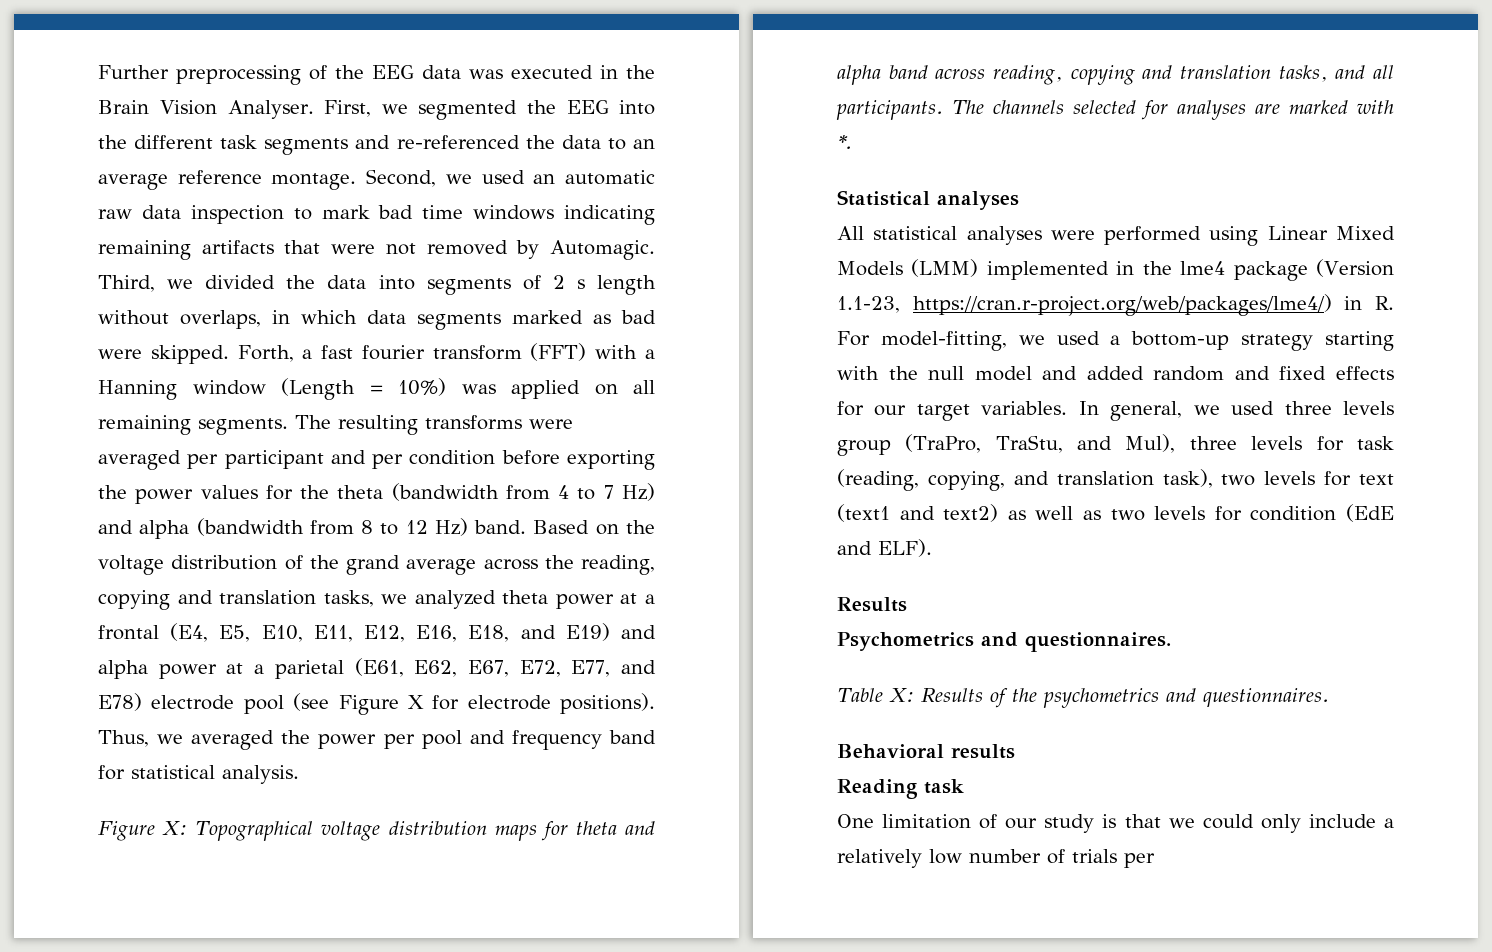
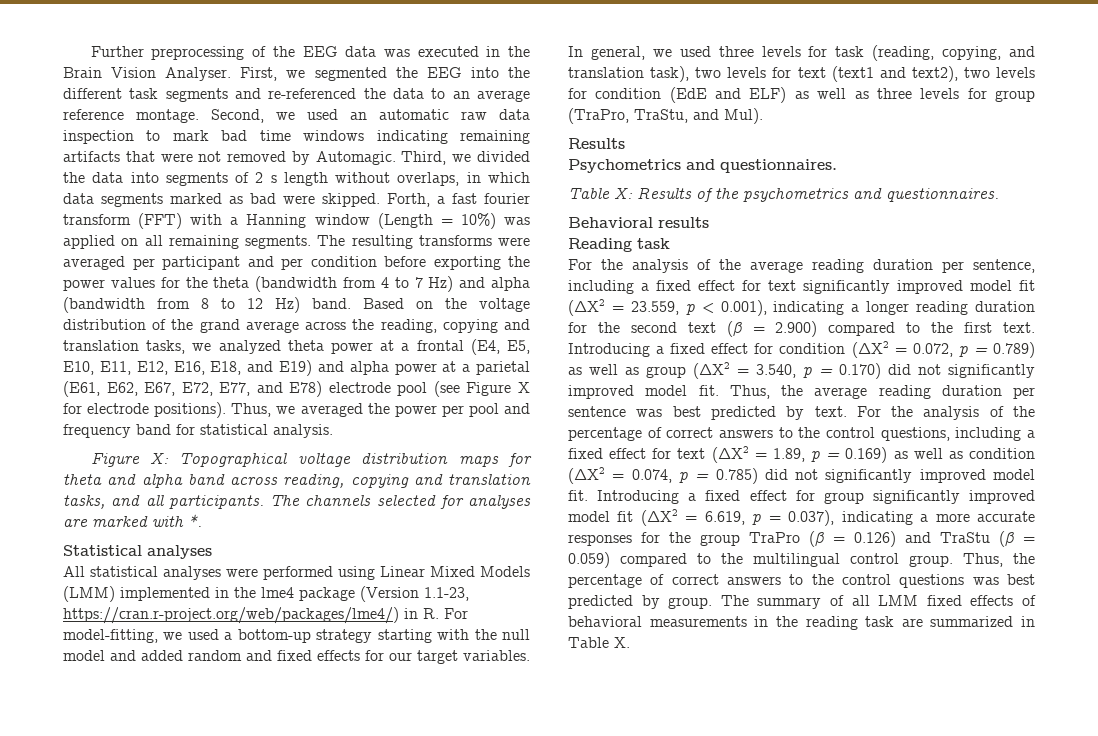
- In general, we used three levels group (TraPro, TraStu, and Mul), three levels for task (reading, copying, and translation task), two levels for text (text1 and text2) as well as two levels for condition (EdE and ELF).
+ In general, we used three levels for task (reading, copying, and translation task), two levels for text (text1 and text2), two levels for condition (EdE and ELF) as well as three levels for group (TraPro, TraStu, and Mul).
- One limitation of our study is that we could only include a relatively low number of trials per
+ For the analysis of the average reading duration per sentence, including a fixed effect for text significantly improved model fit (∆Χ2 = 23.559, p < 0.001), indicating a longer reading duration for the second text (β = 2.900) compared to the first text. Introducing a fixed effect for condition (∆Χ2 = 0.072, p = 0.789) as well as group (∆Χ2 = 3.540, p = 0.170) did not significantly improved model fit. Thus, the average reading duration per sentence was best predicted by text. For the analysis of the percentage of correct answers to the control questions, including a fixed effect for text (∆Χ2 = 1.89, p = 0.169) as well as condition (∆Χ2 = 0.074, p = 0.785) did not significantly improved model fit. Introducing a fixed effect for group significantly improved model fit (∆Χ2 = 6.619, p = 0.037), indicating a more accurate responses for the group TraPro (β = 0.126) and TraStu (β = 0.059) compared to the multilingual control group. Thus, the percentage of correct answers to the control questions was best predicted by group. The summary of all LMM fixed effects of behavioral measurements in the reading task are summarized in Table X.

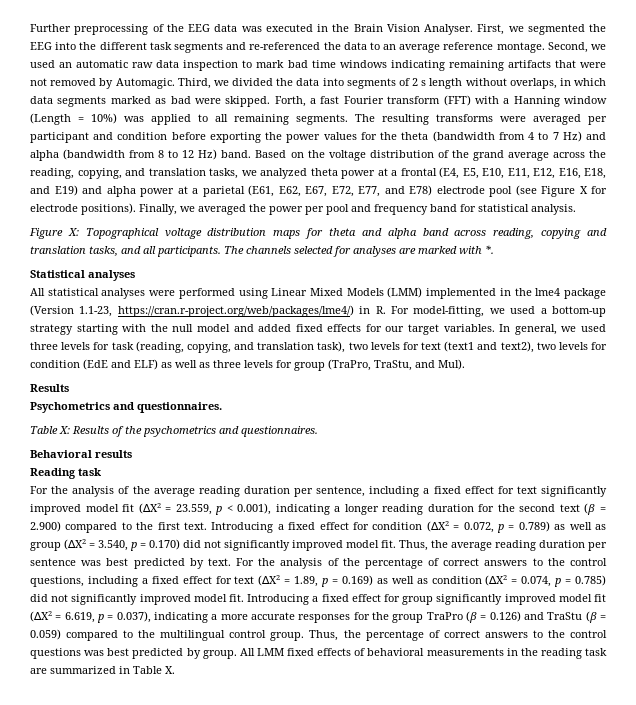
- Forth, a fast fourier transform (FFT) with a Hanning window (Length = 10%) was applied on all remaining segments.
+ Forth, a fast Fourier transform (FFT) with a Hanning window (Length = 10%) was applied to all remaining segments.
- The resulting transforms were averaged per participant and per condition before exporting the power values for the theta (bandwidth from 4 to 7 Hz) and alpha (bandwidth from 8 to 12 Hz) band.
+ The resulting transforms were averaged per participant and condition before exporting the power values for the theta (bandwidth from 4 to 7 Hz) and alpha (bandwidth from 8 to 12 Hz) band.
- Based on the voltage distribution of the grand average across the reading, copying and translation tasks, we analyzed theta power at a frontal (E4, E5, E10, E11, E12, E16, E18, and E19) and alpha power at a parietal (E61, E62, E67, E72, E77, and E78) electrode pool (see Figure X for electrode positions).
+ Based on the voltage distribution of the grand average across the reading, copying, and translation tasks, we analyzed theta power at a frontal (E4, E5, E10, E11, E12, E16, E18, and E19) and alpha power at a parietal (E61, E62, E67, E72, E77, and E78) electrode pool (see Figure X for electrode positions).
- Thus, we averaged the power per pool and frequency band for statistical analysis.
+ Finally, we averaged the power per pool and frequency band for statistical analysis.
- All statistical analyses were performed using Linear Mixed Models (LMM) implemented in the lme4 package (Version 1.1-23, https://cran.r-project.org/web/packages/lme4/) in R. For model-fitting, we used a bottom-up strategy starting with the null model and added random and fixed effects for our target variables.
+ All statistical analyses were performed using Linear Mixed Models (LMM) implemented in the lme4 package (Version 1.1-23, https://cran.r-project.org/web/packages/lme4/) in R. For model-fitting, we used a bottom-up strategy starting with the null model and added fixed effects for our target variables.
- The summary of all LMM fixed effects of behavioral measurements in the reading task are summarized in Table X.
+ All LMM fixed effects of behavioral measurements in the reading task are summarized in Table X.

